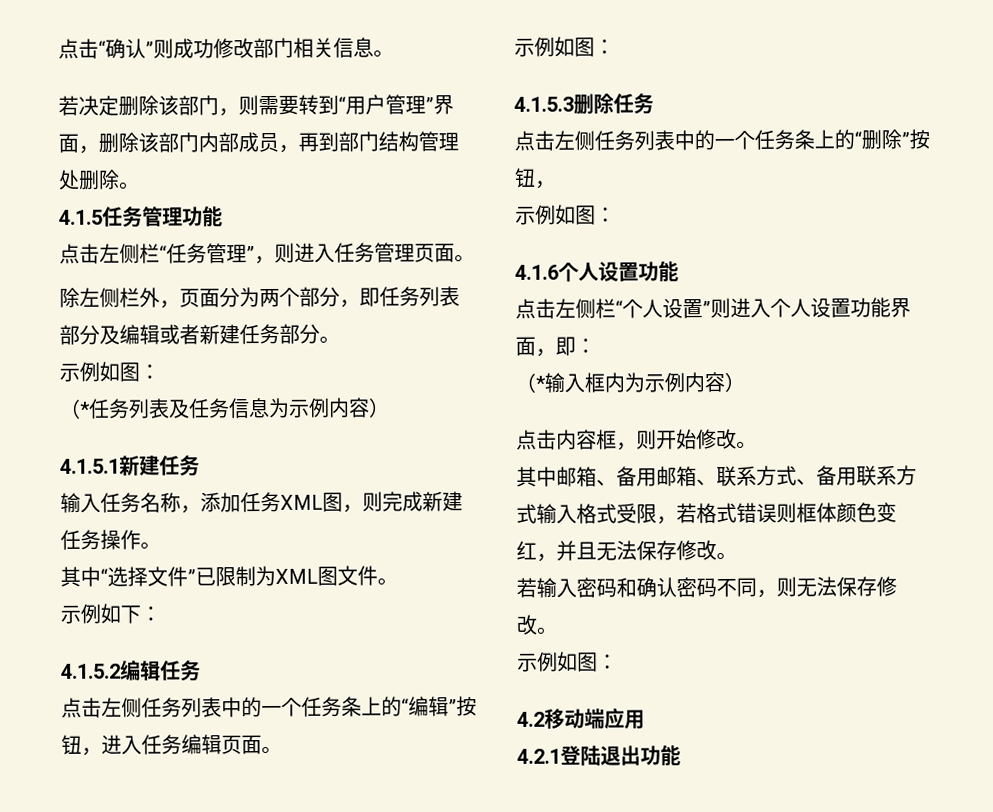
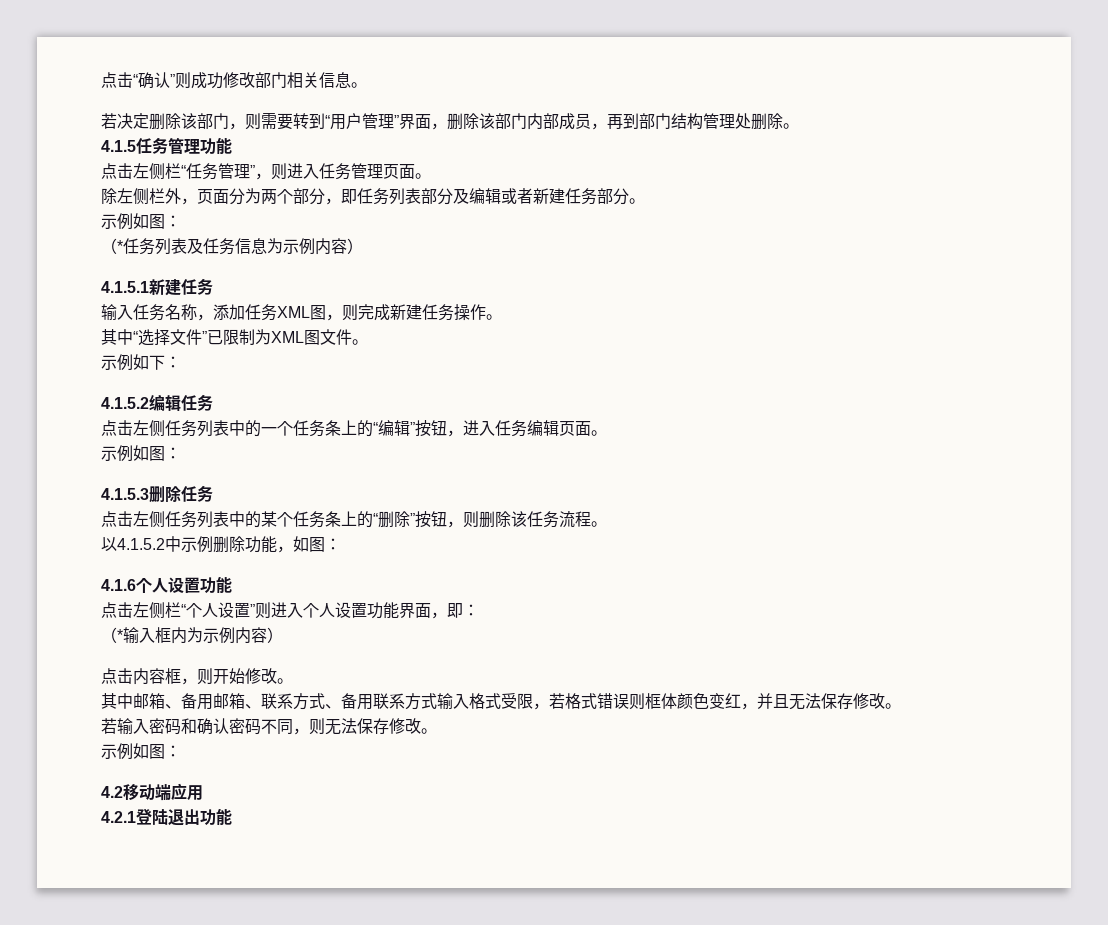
- 点击左侧任务列表中的一个任务条上的“删除”按钮，
- 示例如图：
+ 点击左侧任务列表中的某个任务条上的“删除”按钮，则删除该任务流程。
+ 以4.1.5.2中示例删除功能，如图：

